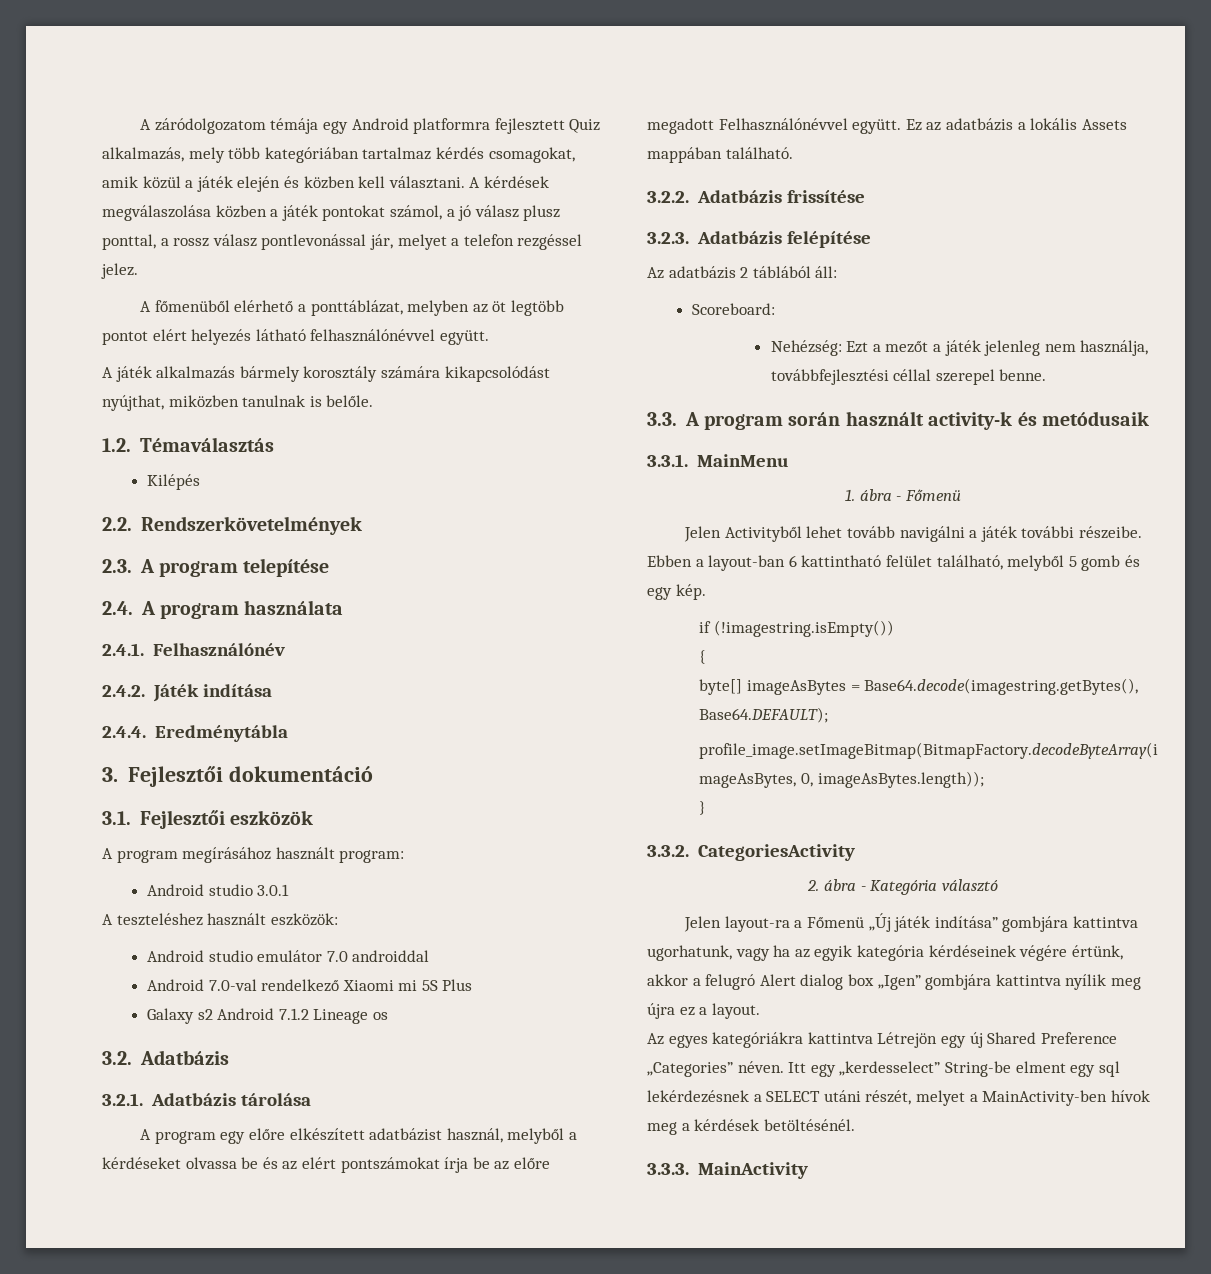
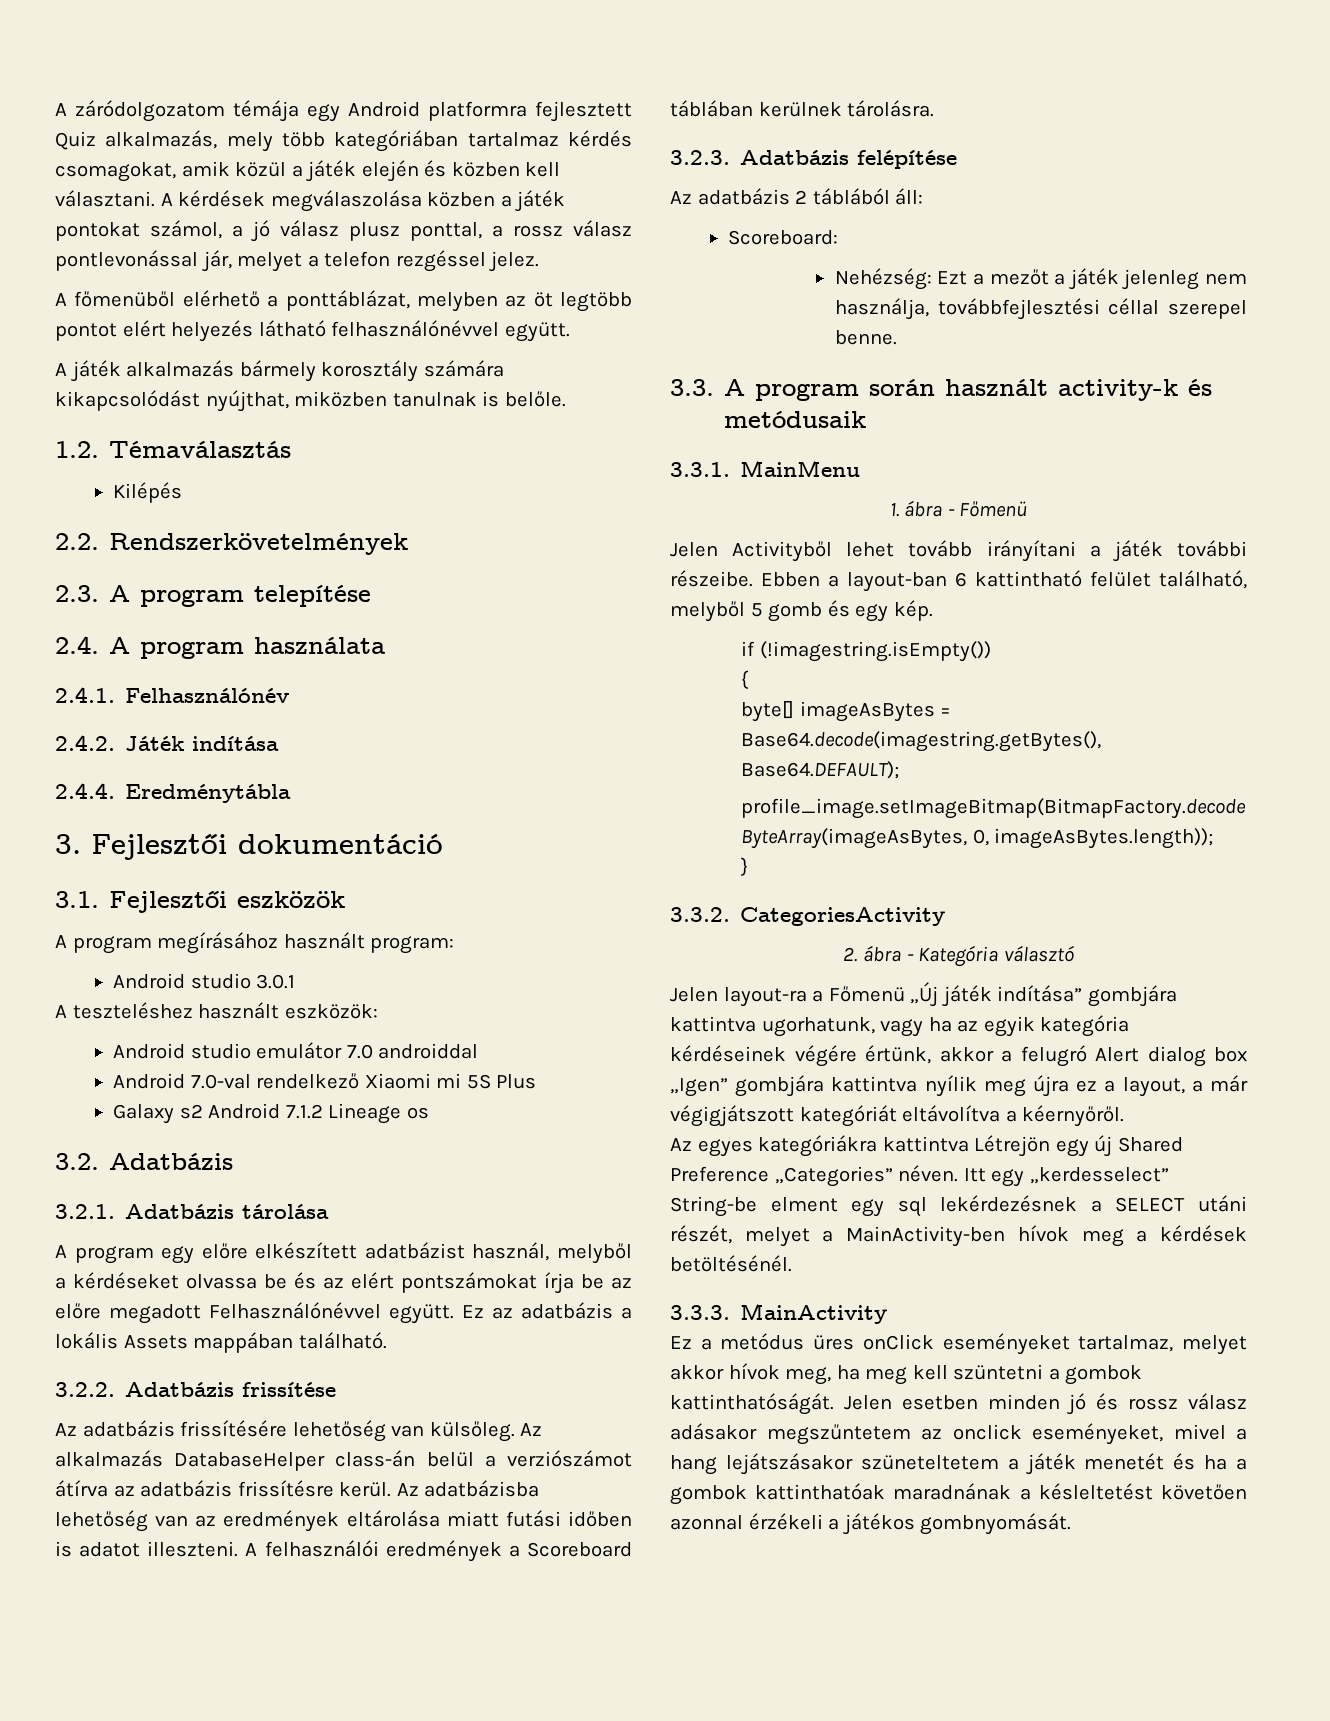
+ Az adatbázis frissítésére lehetőség van külsőleg. Az alkalmazás DatabaseHelper class-án belül a verziószámot átírva az adatbázis frissítésre kerül. Az adatbázisba lehetőség van az eredmények eltárolása miatt futási időben is adatot illeszteni. A felhasználói eredmények a Scoreboard táblában kerülnek tárolásra.
- Jelen Activityből lehet tovább navigálni a játék további részeibe.
+ Jelen Activityből lehet tovább irányítani a játék további részeibe.
- Jelen layout-ra a Főmenü „Új játék indítása” gombjára kattintva ugorhatunk, vagy ha az egyik kategória kérdéseinek végére értünk, akkor a felugró Alert dialog box „Igen” gombjára kattintva nyílik meg újra ez a layout.
+ Jelen layout-ra a Főmenü „Új játék indítása” gombjára kattintva ugorhatunk, vagy ha az egyik kategória kérdéseinek végére értünk, akkor a felugró Alert dialog box „Igen” gombjára kattintva nyílik meg újra ez a layout, a már végigjátszott kategóriát eltávolítva a kéernyőről.
+ Ez a metódus üres onClick eseményeket tartalmaz, melyet akkor hívok meg, ha meg kell szüntetni a gombok kattinthatóságát. Jelen esetben minden jó és rossz válasz adásakor megszűntetem az onclick eseményeket, mivel a hang lejátszásakor szüneteltetem a játék menetét és ha a gombok kattinthatóak maradnának a késleltetést követően azonnal érzékeli a játékos gombnyomását.

